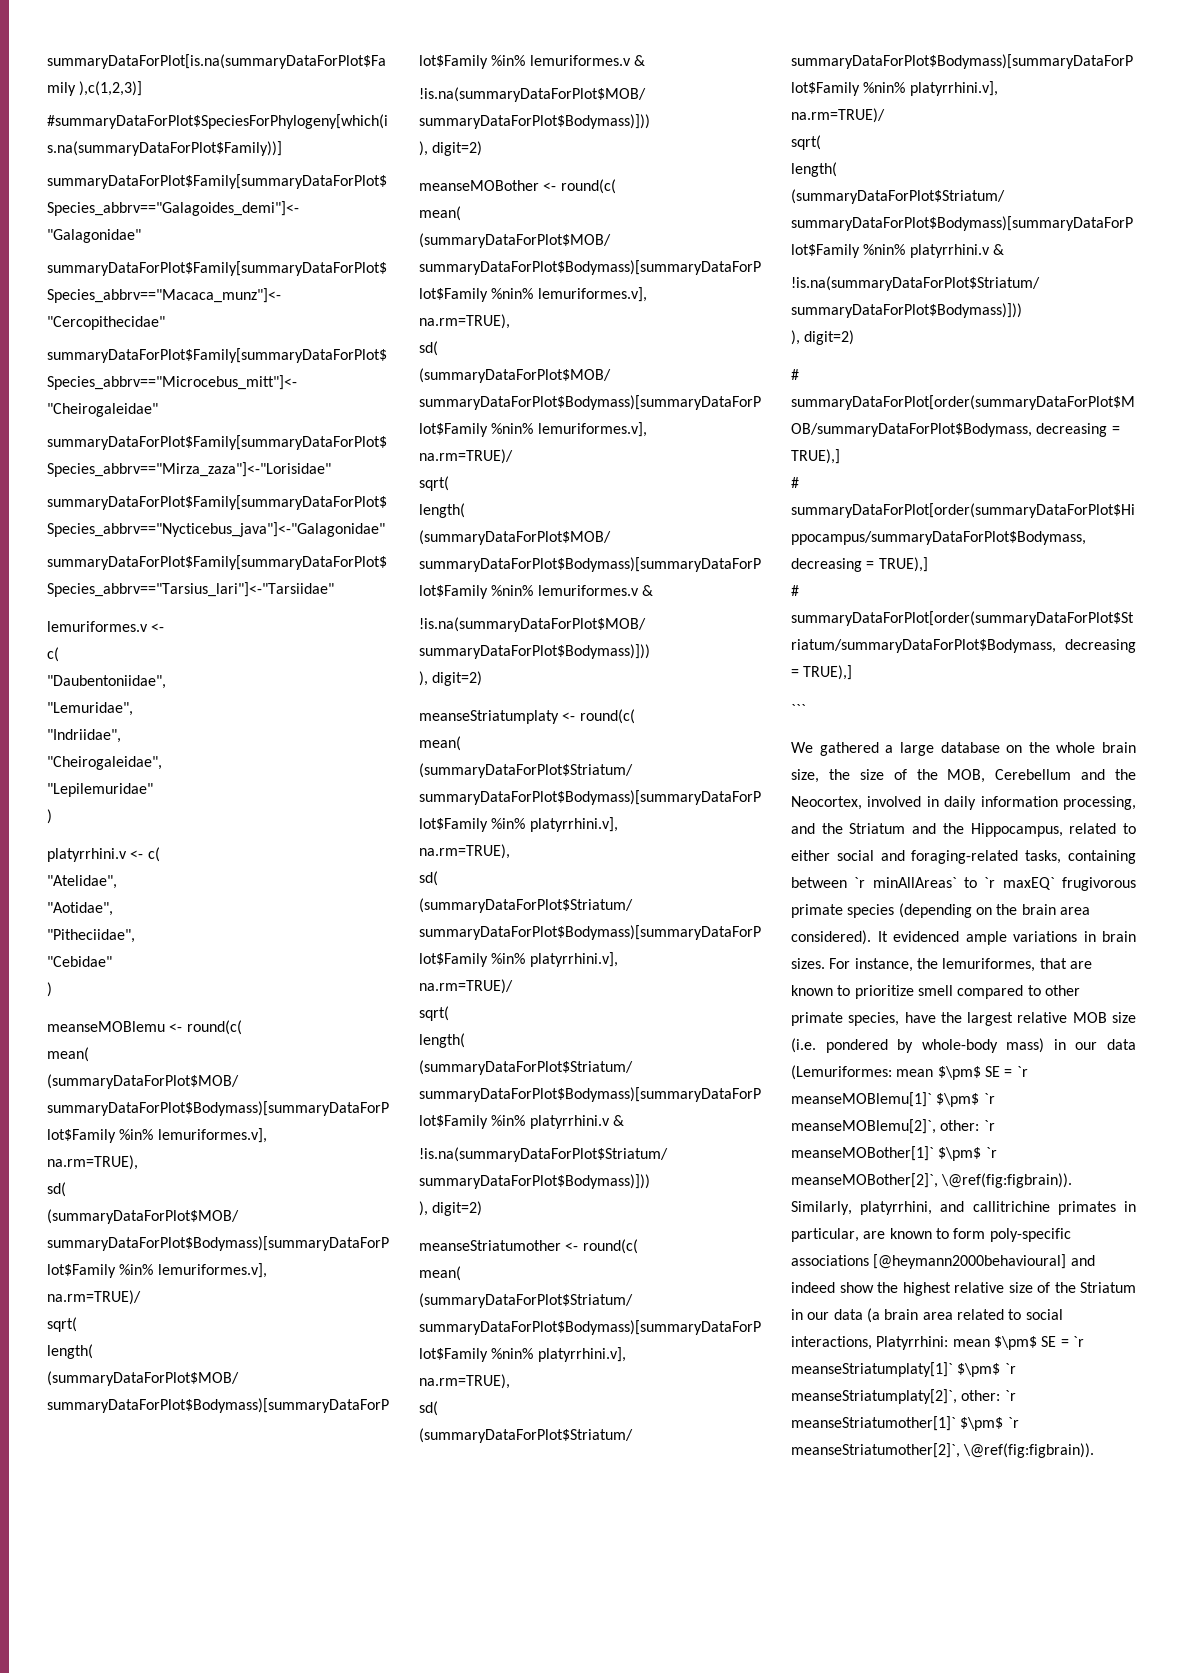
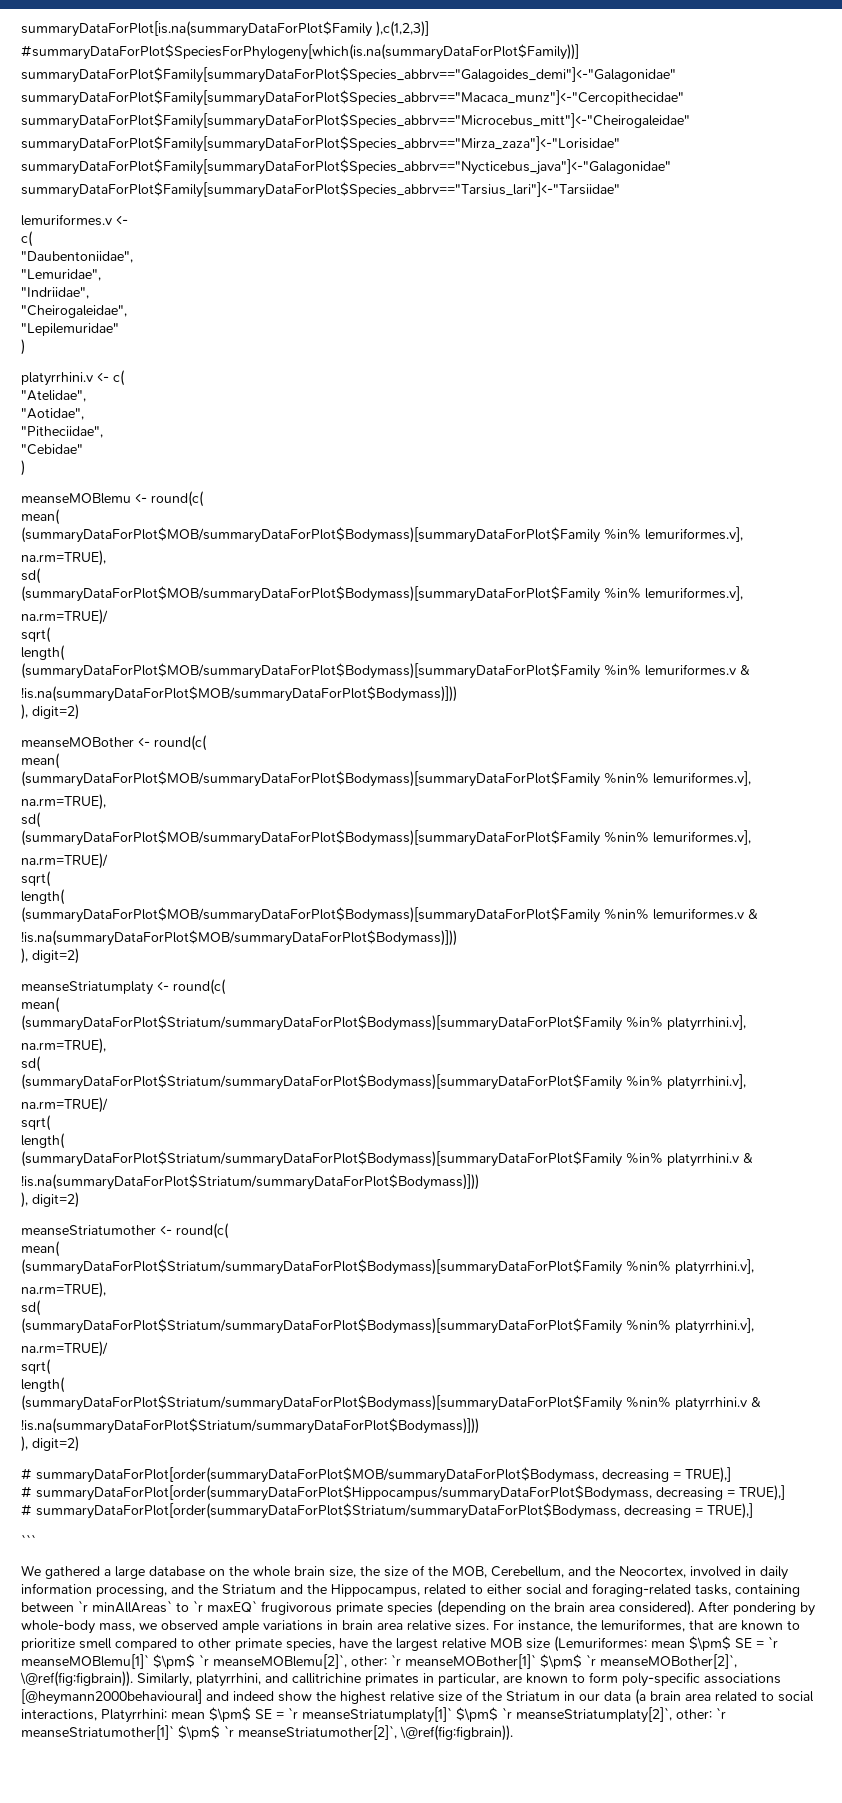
- We gathered a large database on the whole brain size, the size of the MOB, Cerebellum and the Neocortex, involved in daily information processing, and the Striatum and the Hippocampus, related to either social and foraging-related tasks, containing between `r minAllAreas` to `r maxEQ` frugivorous primate species (depending on the brain area considered).
+ We gathered a large database on the whole brain size, the size of the MOB, Cerebellum, and the Neocortex, involved in daily information processing, and the Striatum and the Hippocampus, related to either social and foraging-related tasks, containing between `r minAllAreas` to `r maxEQ` frugivorous primate species (depending on the brain area considered).
- It evidenced ample variations in brain sizes.
+ After pondering by whole-body mass, we observed ample variations in brain area relative sizes.
- For instance, the lemuriformes, that are known to prioritize smell compared to other primate species, have the largest relative MOB size (i.e. pondered by whole-body mass) in our data (Lemuriformes: mean $\pm$ SE = `r meanseMOBlemu[1]` $\pm$ `r meanseMOBlemu[2]`, other: `r meanseMOBother[1]` $\pm$ `r meanseMOBother[2]`, \@ref(fig:figbrain)).
+ For instance, the lemuriformes, that are known to prioritize smell compared to other primate species, have the largest relative MOB size (Lemuriformes: mean $\pm$ SE = `r meanseMOBlemu[1]` $\pm$ `r meanseMOBlemu[2]`, other: `r meanseMOBother[1]` $\pm$ `r meanseMOBother[2]`, \@ref(fig:figbrain)).

